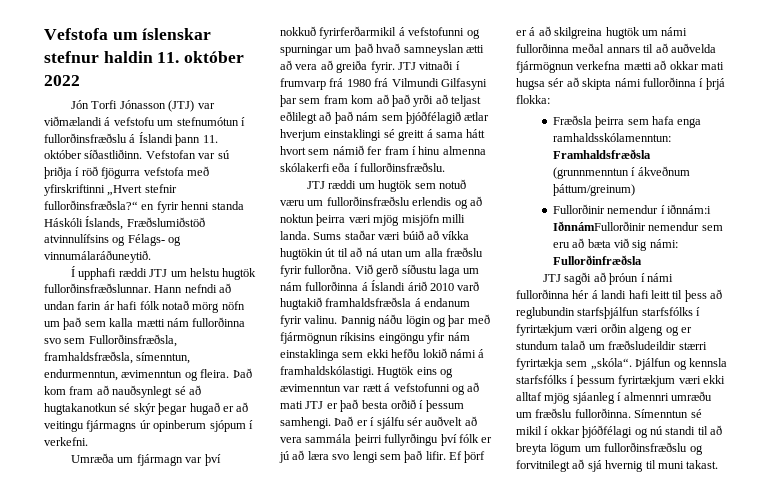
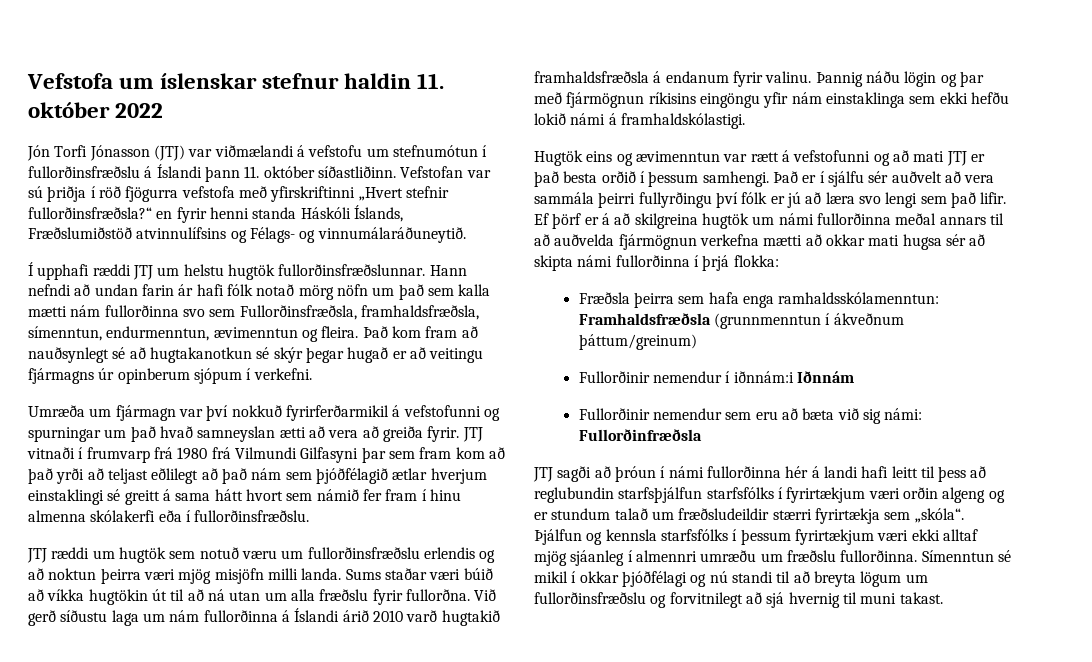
- Þannig náðu lögin og þar með fjármögnun ríkisins eingöngu yfir nám einstaklinga sem ekki hefðu lokið námi á framhaldskólastigi. Hugtök eins og ævimenntun var rætt á vefstofunni og að mati JTJ er það besta orðið í þessum samhengi.
+ Þannig náðu lögin og þar með fjármögnun ríkisins eingöngu yfir nám einstaklinga sem ekki hefðu lokið námi á framhaldskólastigi.
+ Hugtök eins og ævimenntun var rætt á vefstofunni og að mati JTJ er það besta orðið í þessum samhengi.
- Fullorðinir nemendur í iðnnám:i IðnnámFullorðinir nemendur sem eru að bæta við sig námi: Fullorðinfræðsla
+ Fullorðinir nemendur í iðnnám:i Iðnnám
+ Fullorðinir nemendur sem eru að bæta við sig námi: Fullorðinfræðsla

